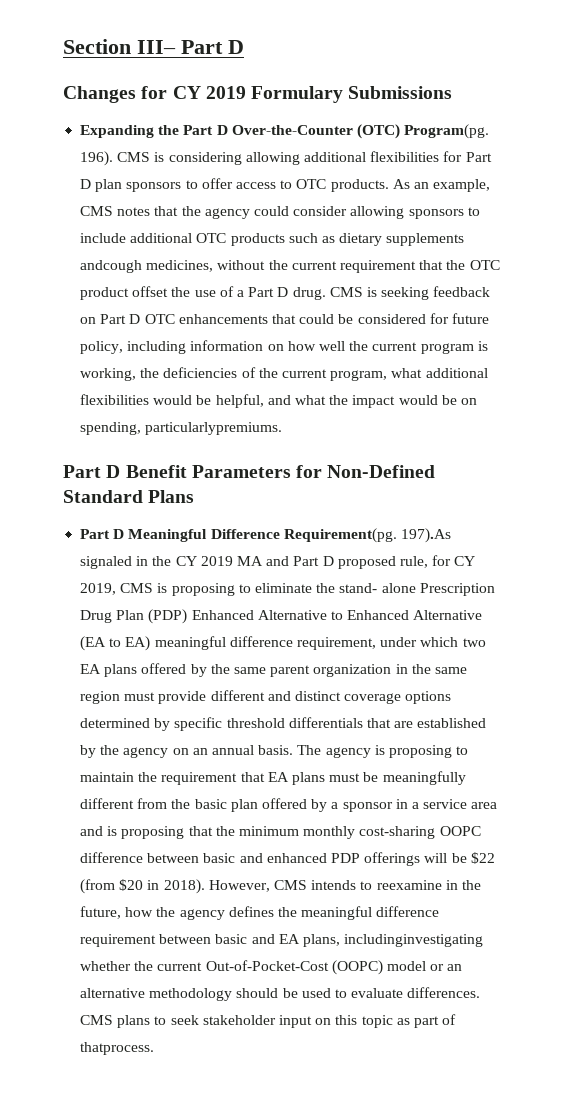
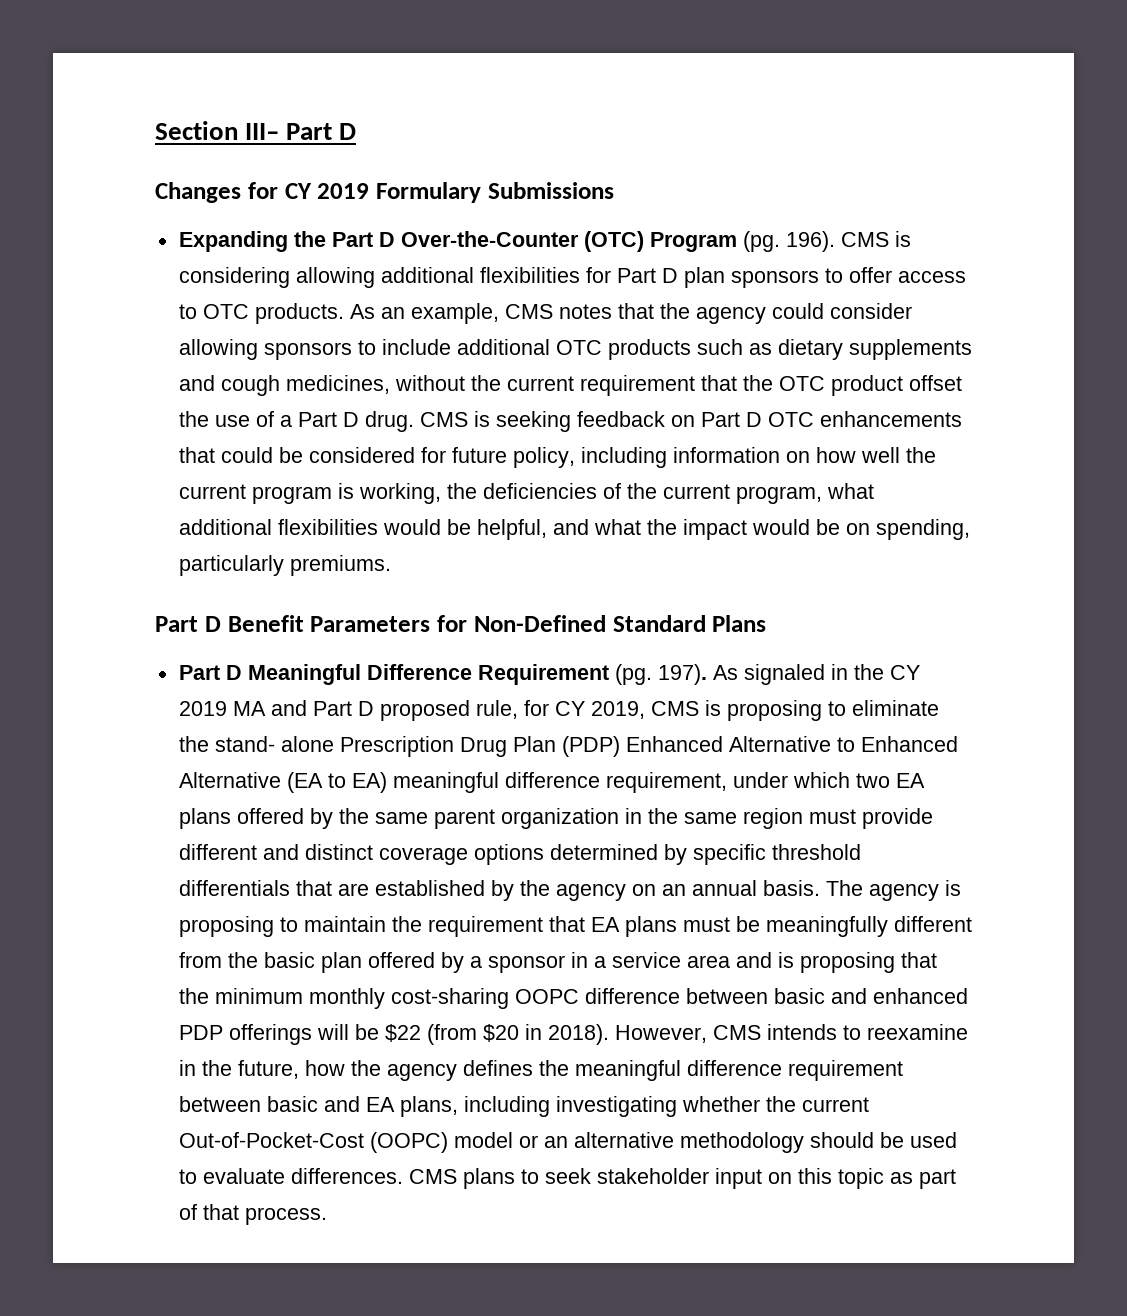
- Expanding the Part D Over-the-Counter (OTC) Program(pg.
+ Expanding the Part D Over-the-Counter (OTC) Program (pg.
- As an example, CMS notes that the agency could consider allowing sponsors to include additional OTC products such as dietary supplements andcough medicines, without the current requirement that the OTC product offset the use of a Part D drug.
+ As an example, CMS notes that the agency could consider allowing sponsors to include additional OTC products such as dietary supplements and cough medicines, without the current requirement that the OTC product offset the use of a Part D drug.
- CMS is seeking feedback on Part D OTC enhancements that could be considered for future policy, including information on how well the current program is working, the deficiencies of the current program, what additional flexibilities would be helpful, and what the impact would be on spending, particularlypremiums.
+ CMS is seeking feedback on Part D OTC enhancements that could be considered for future policy, including information on how well the current program is working, the deficiencies of the current program, what additional flexibilities would be helpful, and what the impact would be on spending, particularly premiums.
- Part D Meaningful Difference Requirement(pg. 197).As signaled in the CY 2019 MA and Part D proposed rule, for CY 2019, CMS is proposing to eliminate the stand- alone Prescription Drug Plan (PDP) Enhanced Alternative to Enhanced Alternative (EA to EA) meaningful difference requirement, under which two EA plans offered by the same parent organization in the same region must provide different and distinct coverage options determined by specific threshold differentials that are established by the agency on an annual basis.
+ Part D Meaningful Difference Requirement (pg. 197). As signaled in the CY 2019 MA and Part D proposed rule, for CY 2019, CMS is proposing to eliminate the stand- alone Prescription Drug Plan (PDP) Enhanced Alternative to Enhanced Alternative (EA to EA) meaningful difference requirement, under which two EA plans offered by the same parent organization in the same region must provide different and distinct coverage options determined by specific threshold differentials that are established by the agency on an annual basis.
- However, CMS intends to reexamine in the future, how the agency defines the meaningful difference requirement between basic and EA plans, includinginvestigating whether the current Out-of-Pocket-Cost (OOPC) model or an alternative methodology should be used to evaluate differences.
+ However, CMS intends to reexamine in the future, how the agency defines the meaningful difference requirement between basic and EA plans, including investigating whether the current Out-of-Pocket-Cost (OOPC) model or an alternative methodology should be used to evaluate differences.
- CMS plans to seek stakeholder input on this topic as part of thatprocess.
+ CMS plans to seek stakeholder input on this topic as part of that process.

